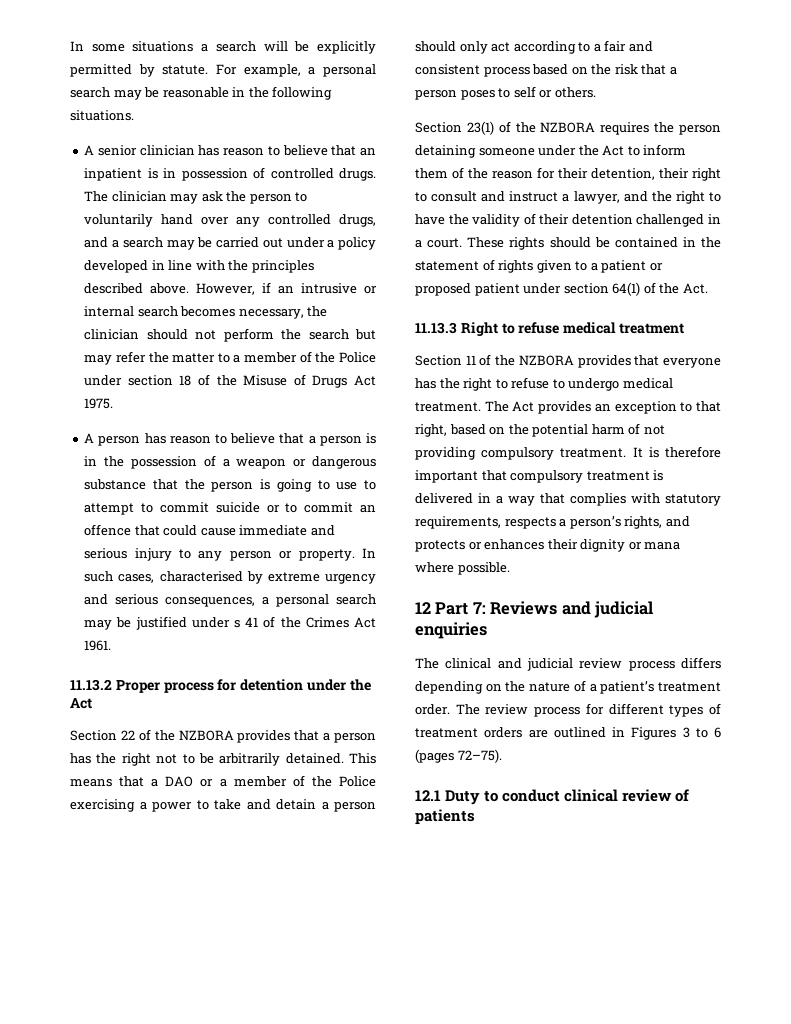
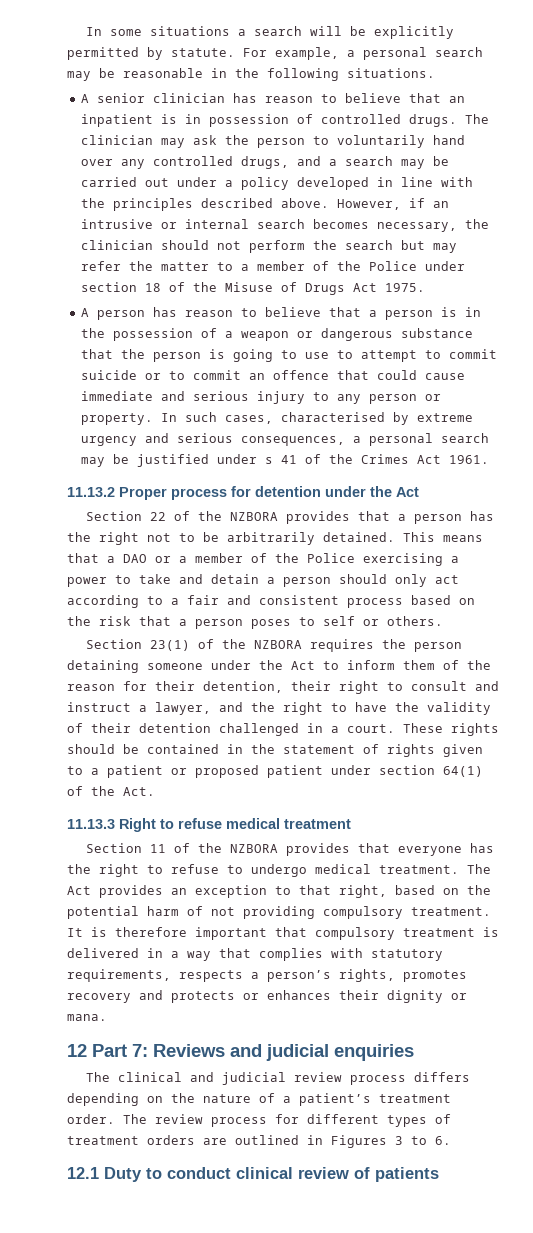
- It is therefore important that compulsory treatment is delivered in a way that complies with statutory requirements, respects a person’s rights, and protects or enhances their dignity or mana where possible.
+ It is therefore important that compulsory treatment is delivered in a way that complies with statutory requirements, respects a person’s rights, promotes recovery and protects or enhances their dignity or mana.
- The review process for different types of treatment orders are outlined in Figures 3 to 6 (pages 72–75).
+ The review process for different types of treatment orders are outlined in Figures 3 to 6.

